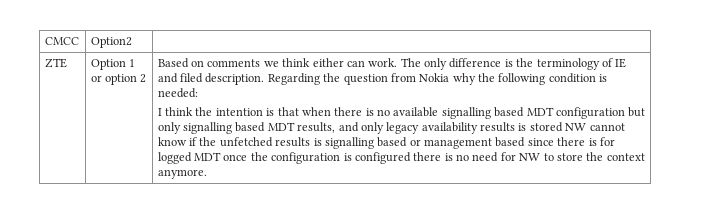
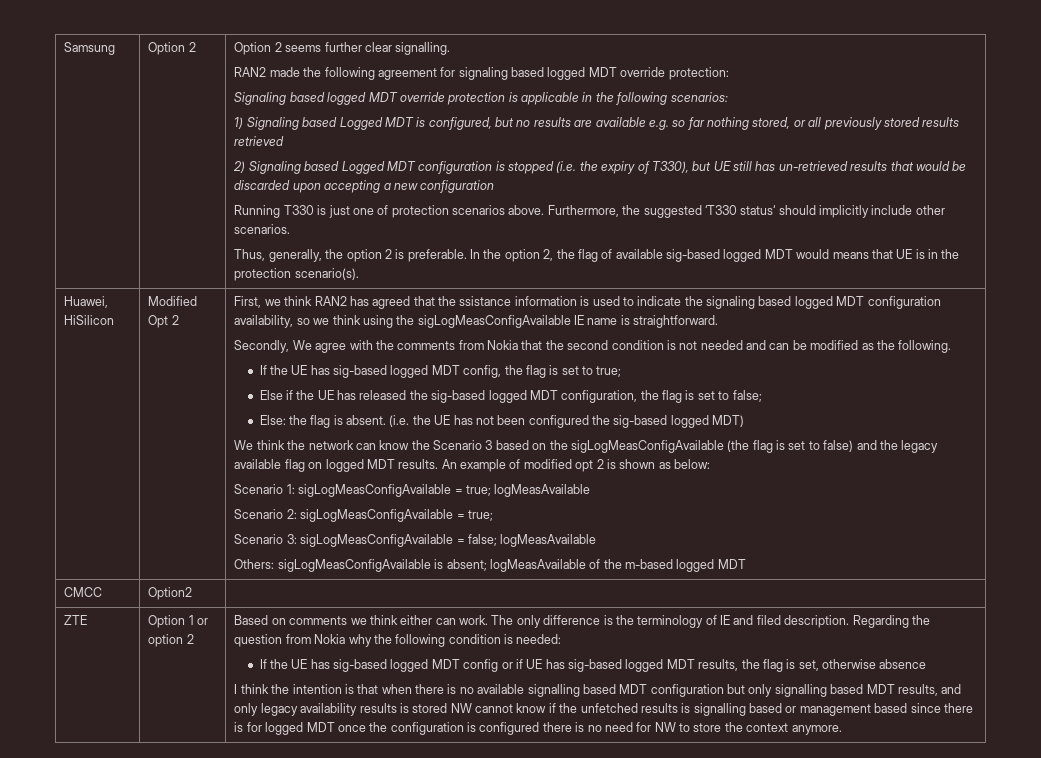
+ Samsung | Option 2 | Option 2 seems further clear signalling.
+ RAN2 made the following agreement for signaling based logged MDT override protection:
+ Signaling based logged MDT override protection is applicable in the following scenarios:
+ 1) Signaling based Logged MDT is configured, but no results are available e.g. so far nothing stored, or all previously stored results retrieved
+ 2) Signaling based Logged MDT configuration is stopped (i.e. the expiry of T330), but UE still has un-retrieved results that would be discarded upon accepting a new configuration
+ Running T330 is just one of protection scenarios above. Furthermore, the suggested ‘T330 status‘ should implicitly include other scenarios.
+ Thus, generally, the option 2 is preferable. In the option 2, the flag of available sig-based logged MDT would means that UE is in the protection scenario(s).
+ Huawei, HiSilicon | Modified Opt 2 | First, we think RAN2 has agreed that the ssistance information is used to indicate the signaling based logged MDT configuration availability, so we think using the sigLogMeasConfigAvailable IE name is straightforward.
+ Secondly, We agree with the comments from Nokia that the second condition is not needed and can be modified as the following.
+ If the UE has sig-based logged MDT config, the flag is set to true;
+ Else if the UE has released the sig-based logged MDT configuration, the flag is set to false;
+ Else: the flag is absent. (i.e. the UE has not been configured the sig-based logged MDT)
+ We think the network can know the Scenario 3 based on the sigLogMeasConfigAvailable (the flag is set to false) and the legacy available flag on logged MDT results. An example of modified opt 2 is shown as below:
+ Scenario 1: sigLogMeasConfigAvailable = true; logMeasAvailable
+ Scenario 2: sigLogMeasConfigAvailable = true;
+ Scenario 3: sigLogMeasConfigAvailable = false; logMeasAvailable
+ Others: sigLogMeasConfigAvailable is absent; logMeasAvailable of the m-based logged MDT
+ If the UE has sig-based logged MDT config or if UE has sig-based logged MDT results, the flag is set, otherwise absence

